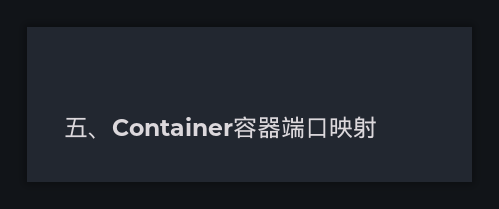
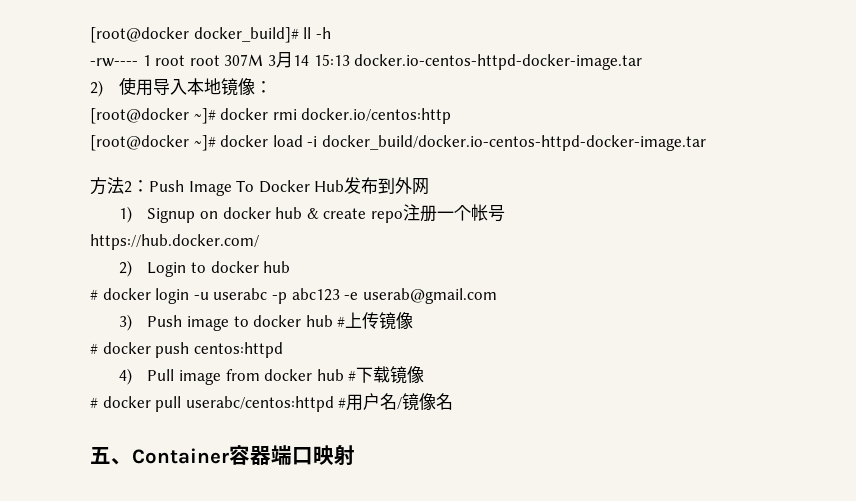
+ [root@docker docker_build]# ll -h
+ -rw---- 1 root root 307M 3月14 15:13 docker.io-centos-httpd-docker-image.tar
+ 2)使用导入本地镜像：
+ [root@docker ~]# docker rmi docker.io/centos:http
+ [root@docker ~]# docker load -i docker_build/docker.io-centos-httpd-docker-image.tar
+ 方法2：Push Image To Docker Hub发布到外网
+ 1) Signup on docker hub & create repo注册一个帐号
+ https://hub.docker.com/
+ 2) Login to docker hub
+ # docker login -u userabc -p abc123 -e userab@gmail.com
+ 3) Push image to docker hub #上传镜像
+ # docker push centos:httpd
+ 4) Pull image from docker hub #下载镜像
+ # docker pull userabc/centos:httpd #用户名/镜像名

